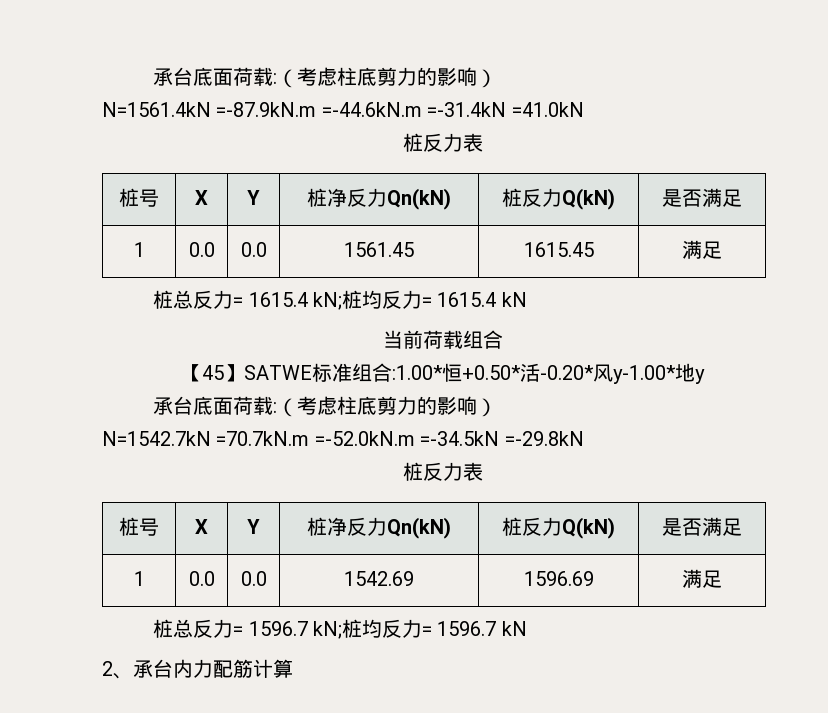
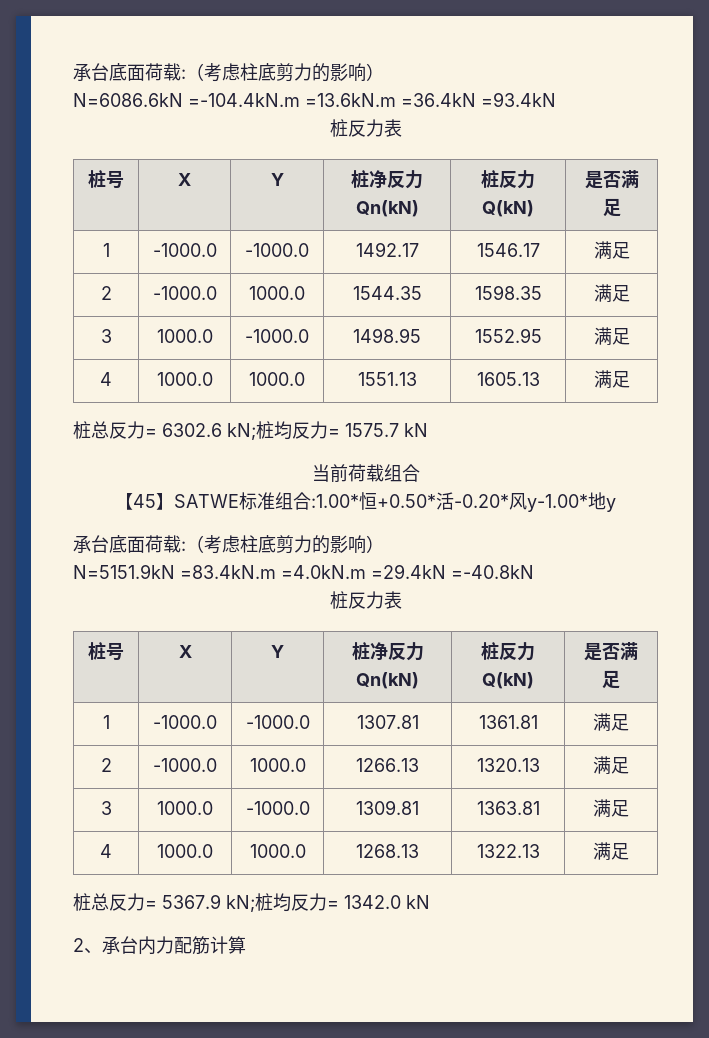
- N=1561.4kN =-87.9kN.m =-44.6kN.m =-31.4kN =41.0kN
+ N=6086.6kN =-104.4kN.m =13.6kN.m =36.4kN =93.4kN
- 1 | 0.0 | 0.0 | 1561.45 | 1615.45 | 满足
- 桩总反力= 1615.4 kN;桩均反力= 1615.4 kN
+ 1 | -1000.0 | -1000.0 | 1492.17 | 1546.17 | 满足
+ 2 | -1000.0 | 1000.0 | 1544.35 | 1598.35 | 满足
+ 3 | 1000.0 | -1000.0 | 1498.95 | 1552.95 | 满足
+ 4 | 1000.0 | 1000.0 | 1551.13 | 1605.13 | 满足
+ 桩总反力= 6302.6 kN;桩均反力= 1575.7 kN
- N=1542.7kN =70.7kN.m =-52.0kN.m =-34.5kN =-29.8kN
+ N=5151.9kN =83.4kN.m =4.0kN.m =29.4kN =-40.8kN
- 1 | 0.0 | 0.0 | 1542.69 | 1596.69 | 满足
- 桩总反力= 1596.7 kN;桩均反力= 1596.7 kN
+ 1 | -1000.0 | -1000.0 | 1307.81 | 1361.81 | 满足
+ 2 | -1000.0 | 1000.0 | 1266.13 | 1320.13 | 满足
+ 3 | 1000.0 | -1000.0 | 1309.81 | 1363.81 | 满足
+ 4 | 1000.0 | 1000.0 | 1268.13 | 1322.13 | 满足
+ 桩总反力= 5367.9 kN;桩均反力= 1342.0 kN

